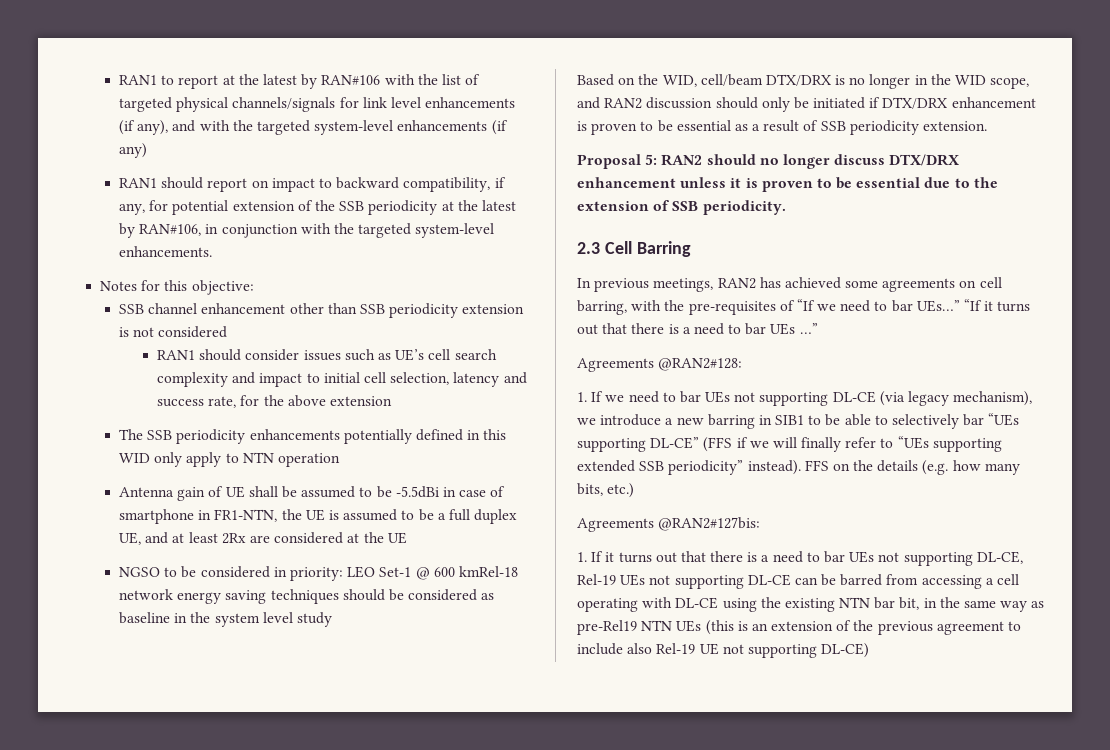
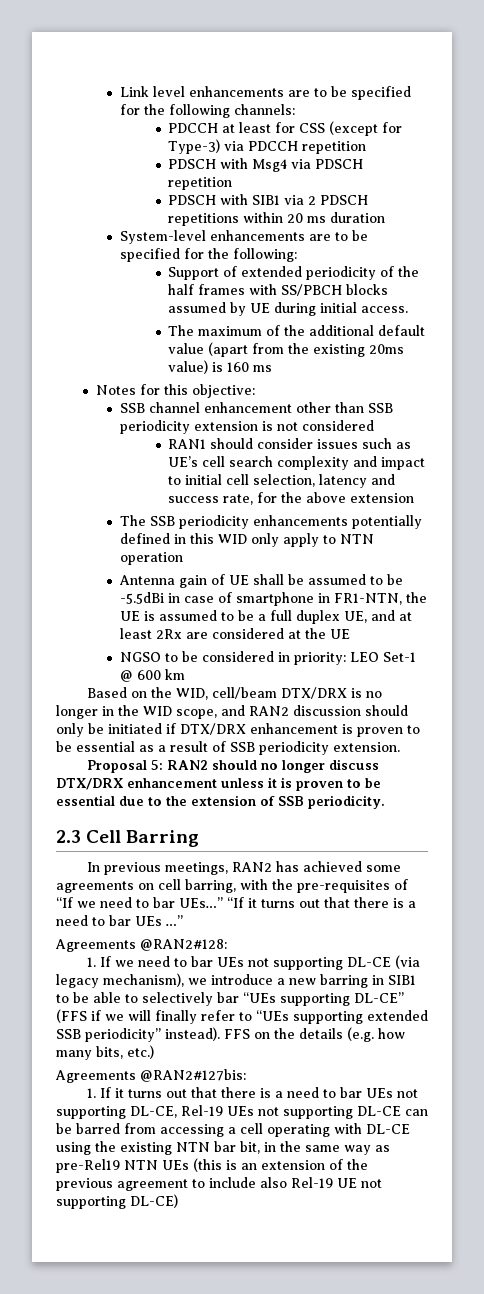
- RAN1 to report at the latest by RAN#106 with the list of targeted physical channels/signals for link level enhancements (if any), and with the targeted system-level enhancements (if any)
- RAN1 should report on impact to backward compatibility, if any, for potential extension of the SSB periodicity at the latest by RAN#106, in conjunction with the targeted system-level enhancements.
+ Link level enhancements are to be specified for the following channels:
+ PDCCH at least for CSS (except for Type-3) via PDCCH repetition
+ PDSCH with Msg4 via PDSCH repetition
+ PDSCH with SIB1 via 2 PDSCH repetitions within 20 ms duration
+ System-level enhancements are to be specified for the following:
+ Support of extended periodicity of the half frames with SS/PBCH blocks assumed by UE during initial access.
+ The maximum of the additional default value (apart from the existing 20ms value) is 160 ms
- NGSO to be considered in priority: LEO Set-1 @ 600 kmRel-18 network energy saving techniques should be considered as baseline in the system level study
+ NGSO to be considered in priority: LEO Set-1 @ 600 km

